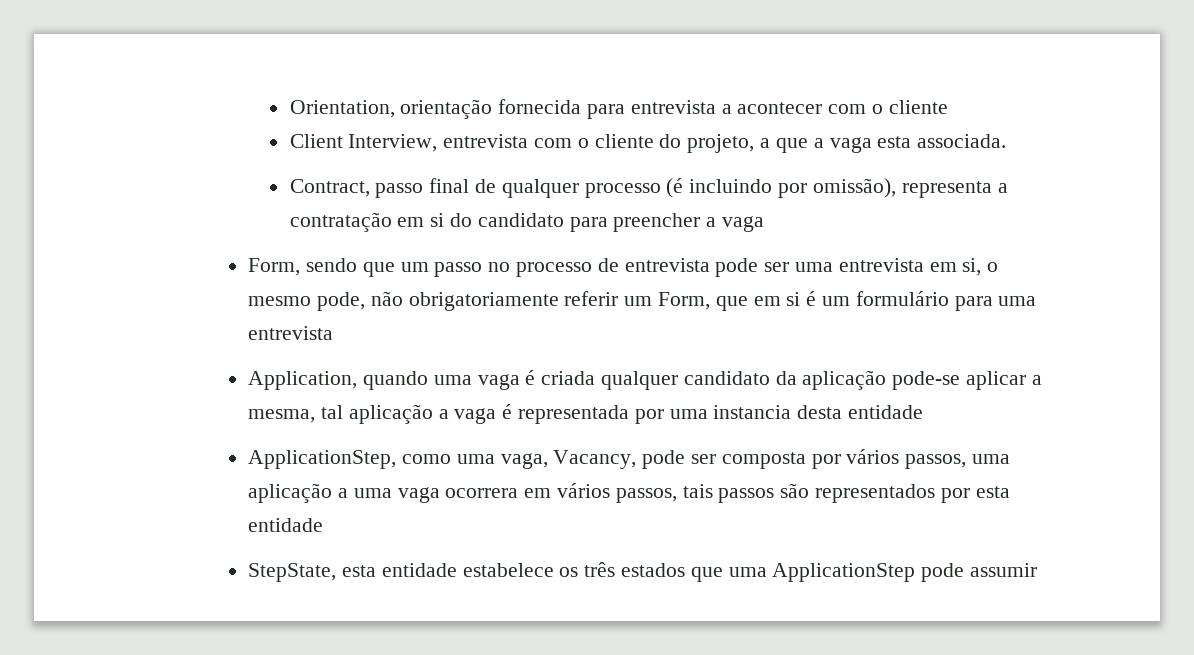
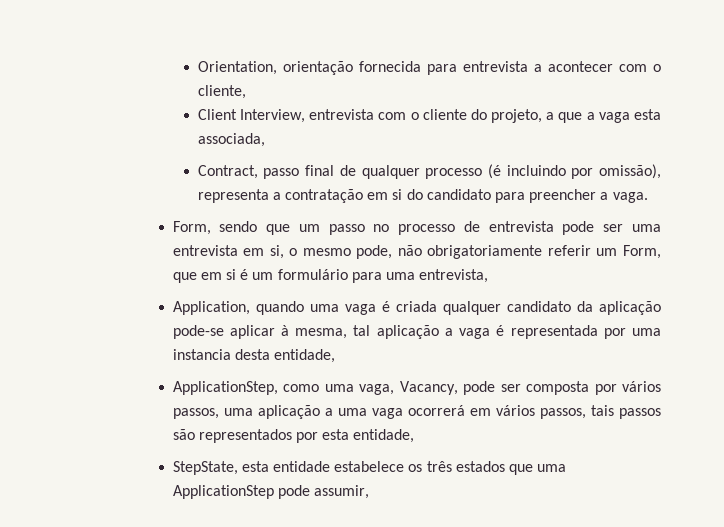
- Orientation, orientação fornecida para entrevista a acontecer com o cliente
+ Orientation, orientação fornecida para entrevista a acontecer com o cliente,
- Client Interview, entrevista com o cliente do projeto, a que a vaga esta associada.
+ Client Interview, entrevista com o cliente do projeto, a que a vaga esta associada,
- Contract, passo final de qualquer processo (é incluindo por omissão), representa a contratação em si do candidato para preencher a vaga
+ Contract, passo final de qualquer processo (é incluindo por omissão), representa a contratação em si do candidato para preencher a vaga.
- Form, sendo que um passo no processo de entrevista pode ser uma entrevista em si, o mesmo pode, não obrigatoriamente referir um Form, que em si é um formulário para uma entrevista
+ Form, sendo que um passo no processo de entrevista pode ser uma entrevista em si, o mesmo pode, não obrigatoriamente referir um Form, que em si é um formulário para uma entrevista,
- Application, quando uma vaga é criada qualquer candidato da aplicação pode-se aplicar a mesma, tal aplicação a vaga é representada por uma instancia desta entidade
+ Application, quando uma vaga é criada qualquer candidato da aplicação pode-se aplicar à mesma, tal aplicação a vaga é representada por uma instancia desta entidade,
- ApplicationStep, como uma vaga, Vacancy, pode ser composta por vários passos, uma aplicação a uma vaga ocorrera em vários passos, tais passos são representados por esta entidade
+ ApplicationStep, como uma vaga, Vacancy, pode ser composta por vários passos, uma aplicação a uma vaga ocorrerá em vários passos, tais passos são representados por esta entidade,
- StepState, esta entidade estabelece os três estados que uma ApplicationStep pode assumir
+ StepState, esta entidade estabelece os três estados que uma ApplicationStep pode assumir,

